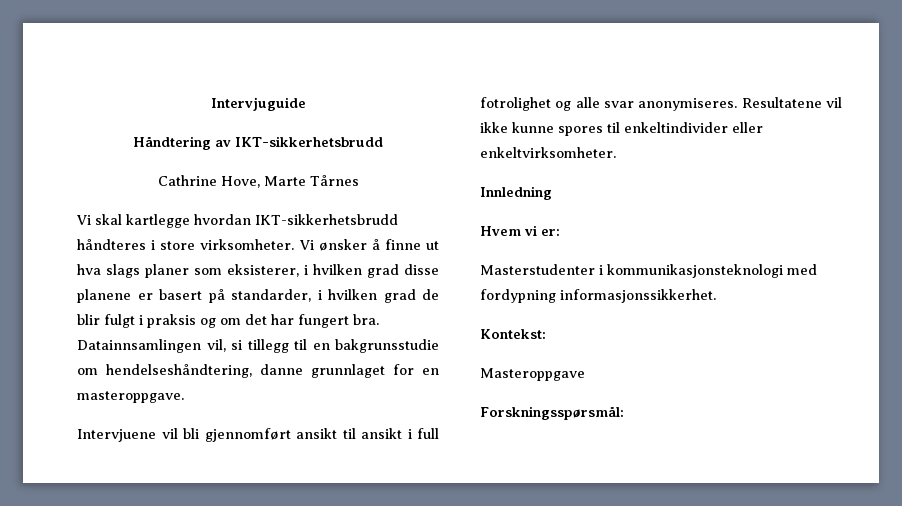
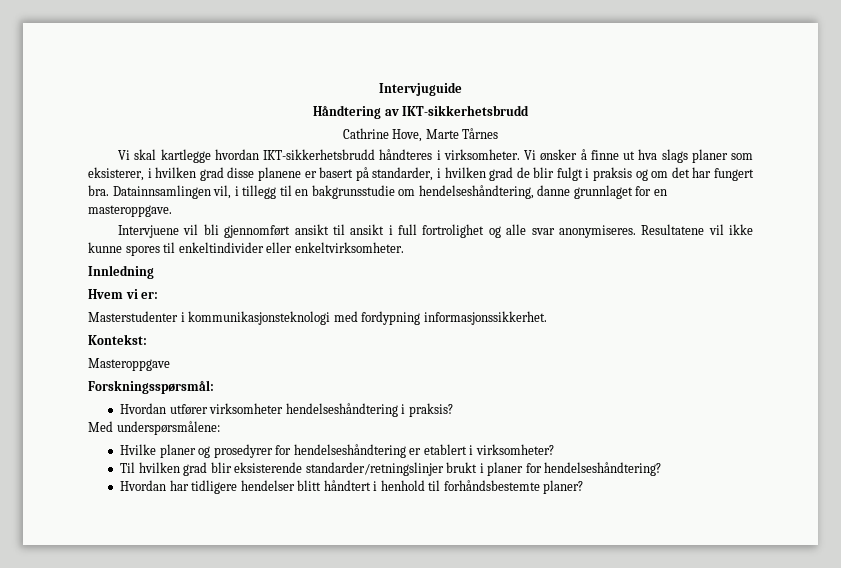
- Vi skal kartlegge hvordan IKT-sikkerhetsbrudd håndteres i store virksomheter.
+ Vi skal kartlegge hvordan IKT-sikkerhetsbrudd håndteres i virksomheter.
- Datainnsamlingen vil, si tillegg til en bakgrunsstudie om hendelseshåndtering, danne grunnlaget for en masteroppgave.
+ Datainnsamlingen vil, i tillegg til en bakgrunsstudie om hendelseshåndtering, danne grunnlaget for en masteroppgave.
- Intervjuene vil bli gjennomført ansikt til ansikt i full fotrolighet og alle svar anonymiseres.
+ Intervjuene vil bli gjennomført ansikt til ansikt i full fortrolighet og alle svar anonymiseres.
+ Hvordan utfører virksomheter hendelseshåndtering i praksis?
+ Med underspørsmålene:
+ Hvilke planer og prosedyrer for hendelseshåndtering er etablert i virksomheter?
+ Til hvilken grad blir eksisterende standarder/retningslinjer brukt i planer for hendelseshåndtering?
+ Hvordan har tidligere hendelser blitt håndtert i henhold til forhåndsbestemte planer?

